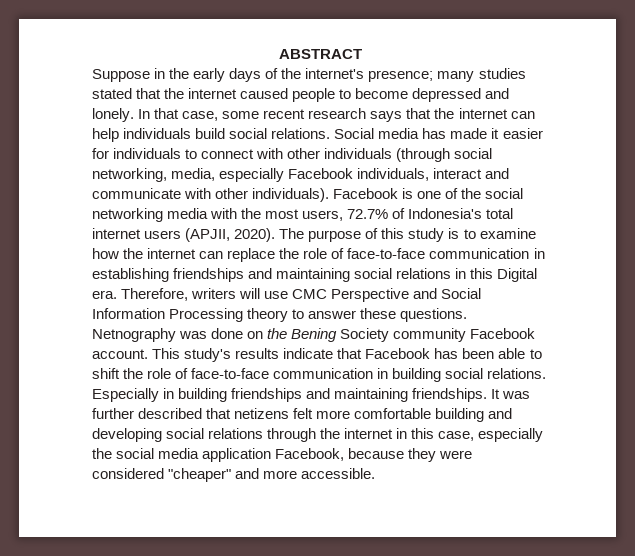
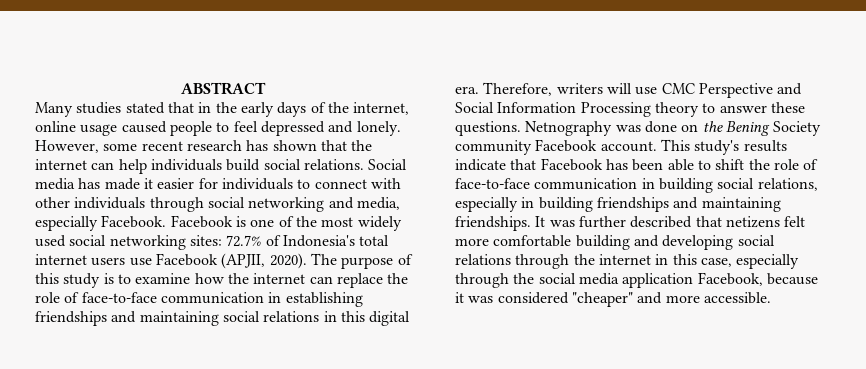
- Suppose in the early days of the internet's presence; many studies stated that the internet caused people to become depressed and lonely.
+ Many studies stated that in the early days of the internet, online usage caused people to feel depressed and lonely.
- In that case, some recent research says that the internet can help individuals build social relations.
+ However, some recent research has shown that the internet can help individuals build social relations.
- Social media has made it easier for individuals to connect with other individuals (through social networking, media, especially Facebook individuals, interact and communicate with other individuals).
+ Social media has made it easier for individuals to connect with other individuals through social networking and media, especially Facebook.
- Facebook is one of the social networking media with the most users, 72.7% of Indonesia's total internet users (APJII, 2020).
+ Facebook is one of the most widely used social networking sites: 72.7% of Indonesia's total internet users use Facebook (APJII, 2020).
- The purpose of this study is to examine how the internet can replace the role of face-to-face communication in establishing friendships and maintaining social relations in this Digital era.
+ The purpose of this study is to examine how the internet can replace the role of face-to-face communication in establishing friendships and maintaining social relations in this digital era.
- This study's results indicate that Facebook has been able to shift the role of face-to-face communication in building social relations. Especially in building friendships and maintaining friendships.
+ This study's results indicate that Facebook has been able to shift the role of face-to-face communication in building social relations, especially in building friendships and maintaining friendships.
- It was further described that netizens felt more comfortable building and developing social relations through the internet in this case, especially the social media application Facebook, because they were considered "cheaper" and more accessible.
+ It was further described that netizens felt more comfortable building and developing social relations through the internet in this case, especially through the social media application Facebook, because it was considered "cheaper" and more accessible.

